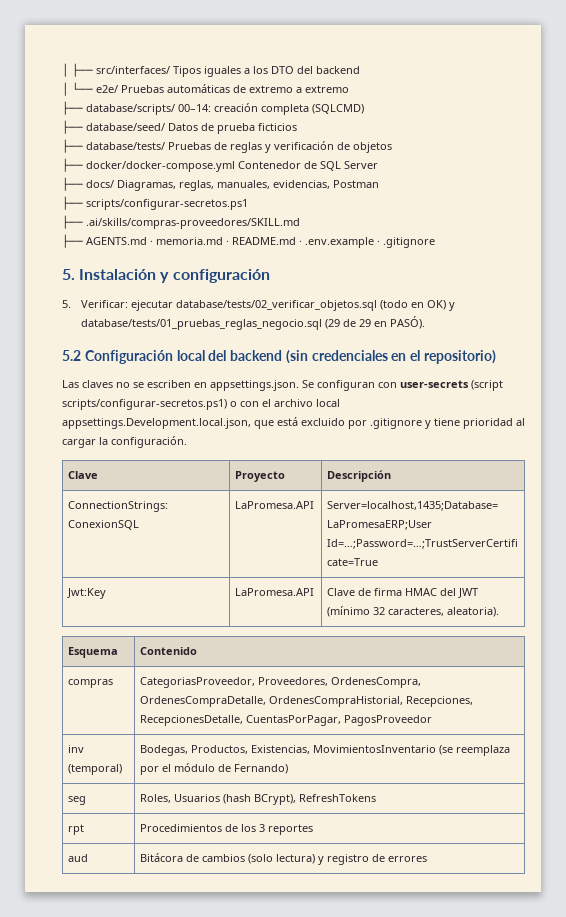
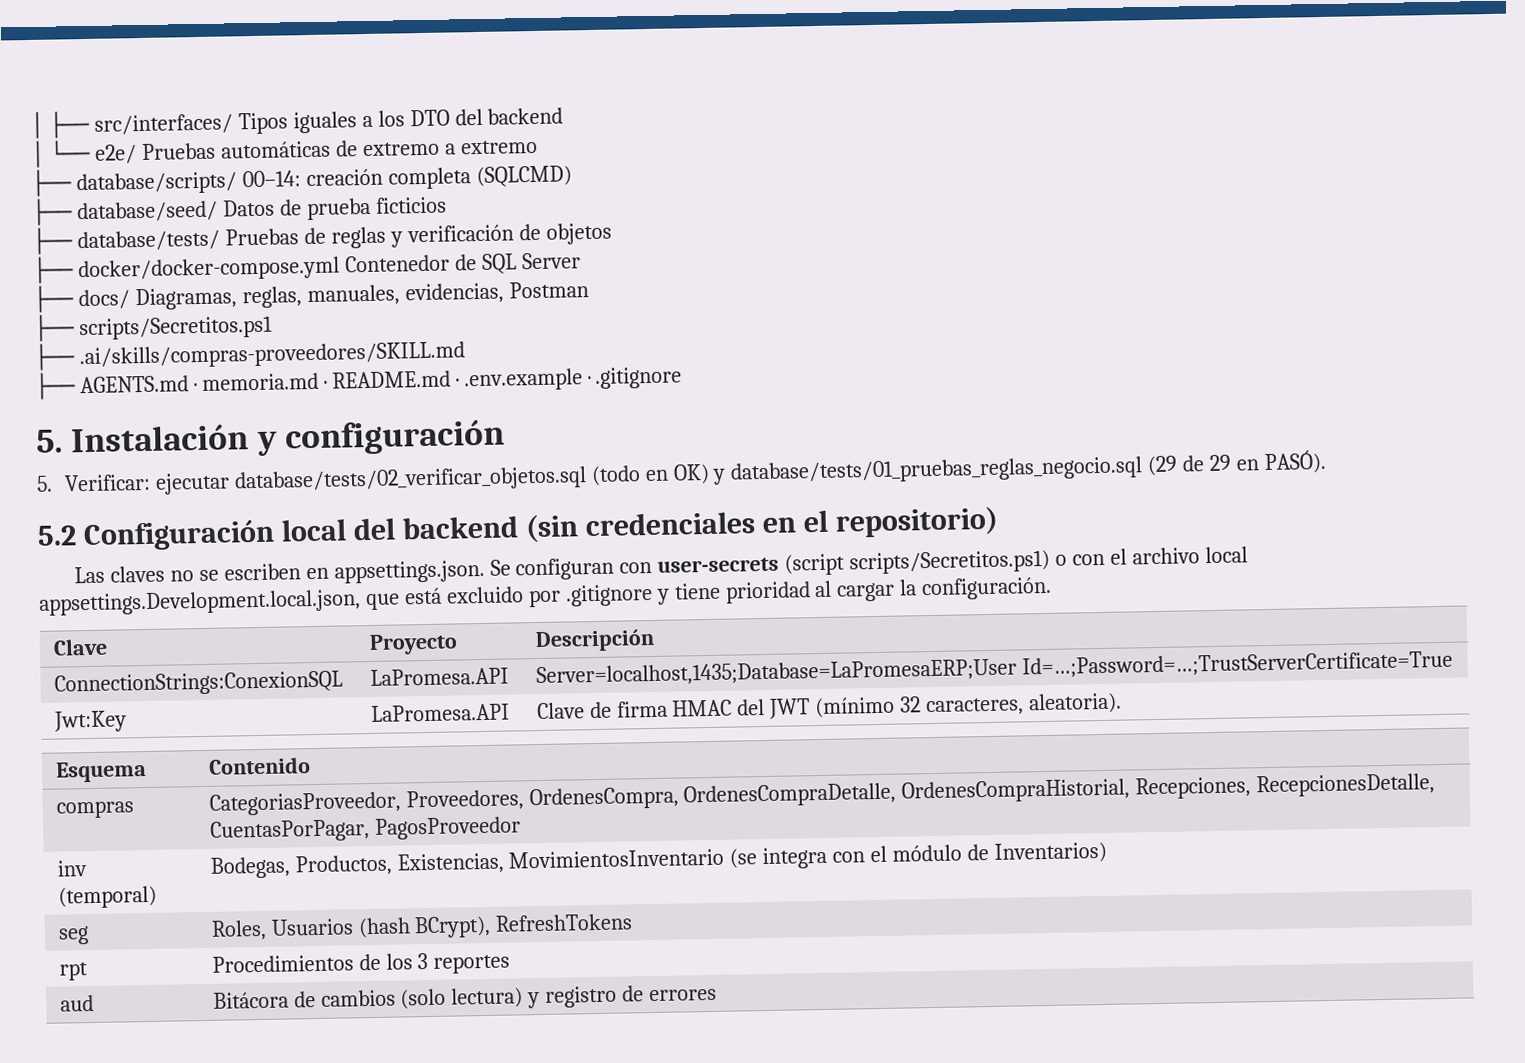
- ├── scripts/configurar-secretos.ps1
+ ├── scripts/Secretitos.ps1
- Las claves no se escriben en appsettings.json. Se configuran con user-secrets (script scripts/configurar-secretos.ps1) o con el archivo local appsettings.Development.local.json, que está excluido por .gitignore y tiene prioridad al cargar la configuración.
+ Las claves no se escriben en appsettings.json. Se configuran con user-secrets (script scripts/Secretitos.ps1) o con el archivo local appsettings.Development.local.json, que está excluido por .gitignore y tiene prioridad al cargar la configuración.
- inv (temporal) | Bodegas, Productos, Existencias, MovimientosInventario (se reemplaza por el módulo de Fernando)
+ inv (temporal) | Bodegas, Productos, Existencias, MovimientosInventario (se integra con el módulo de Inventarios)

